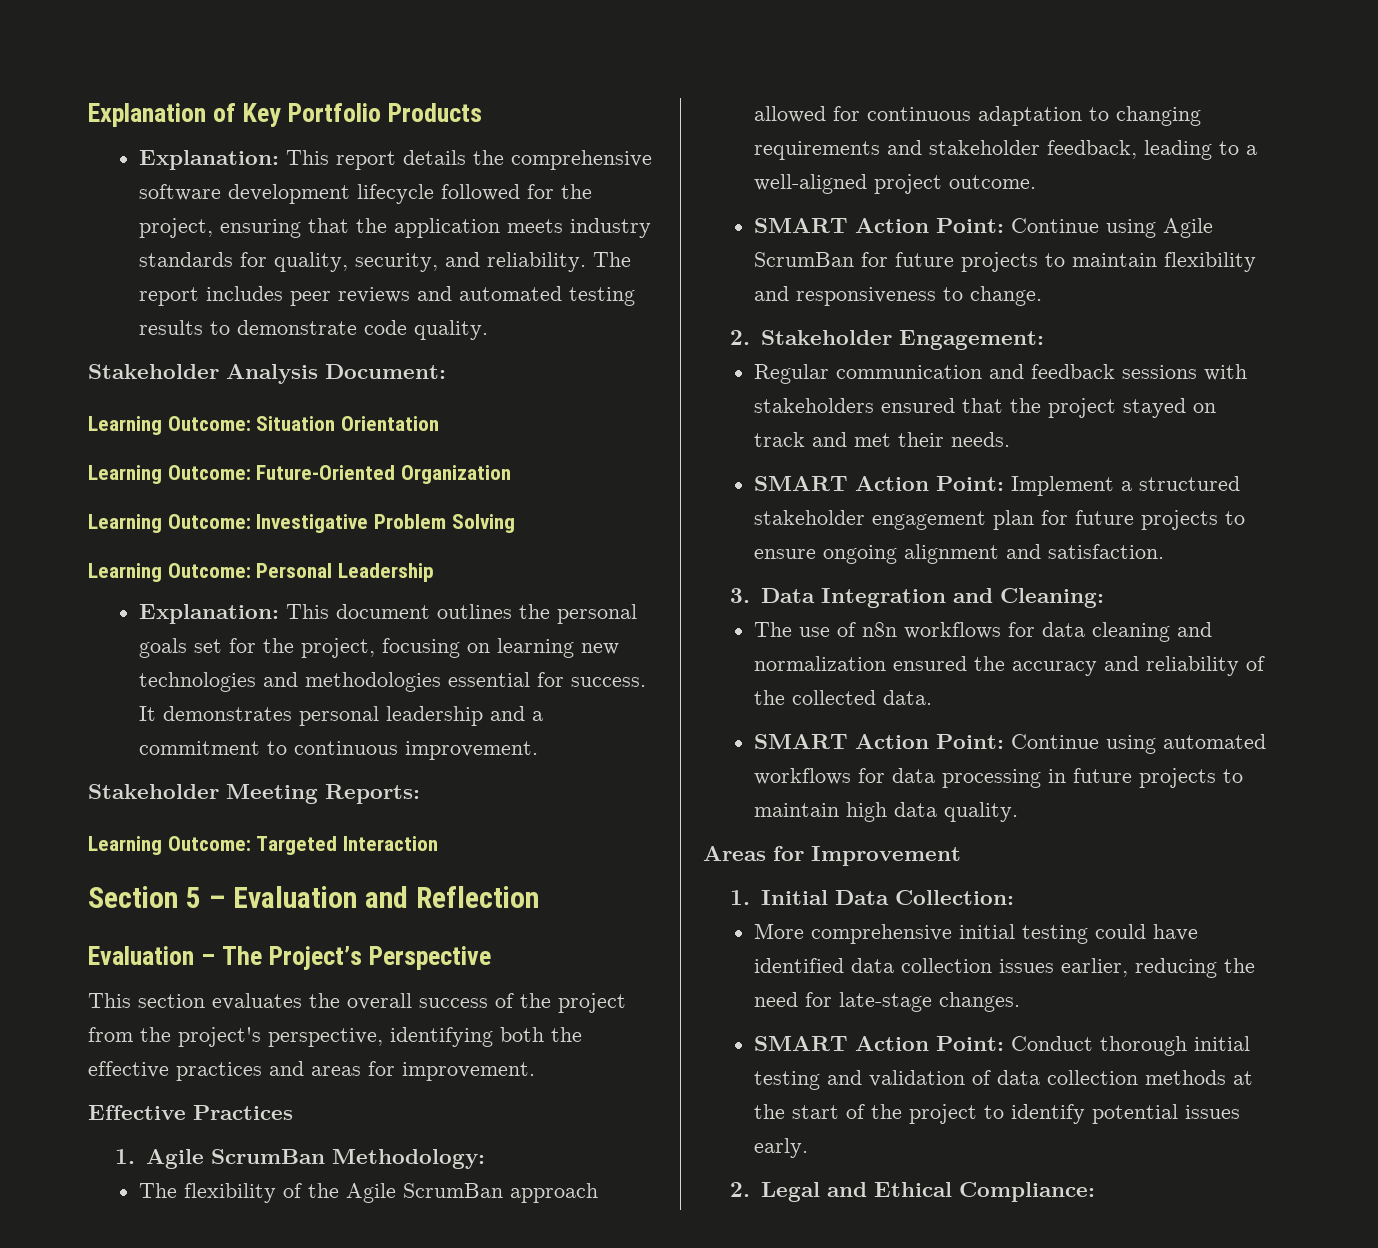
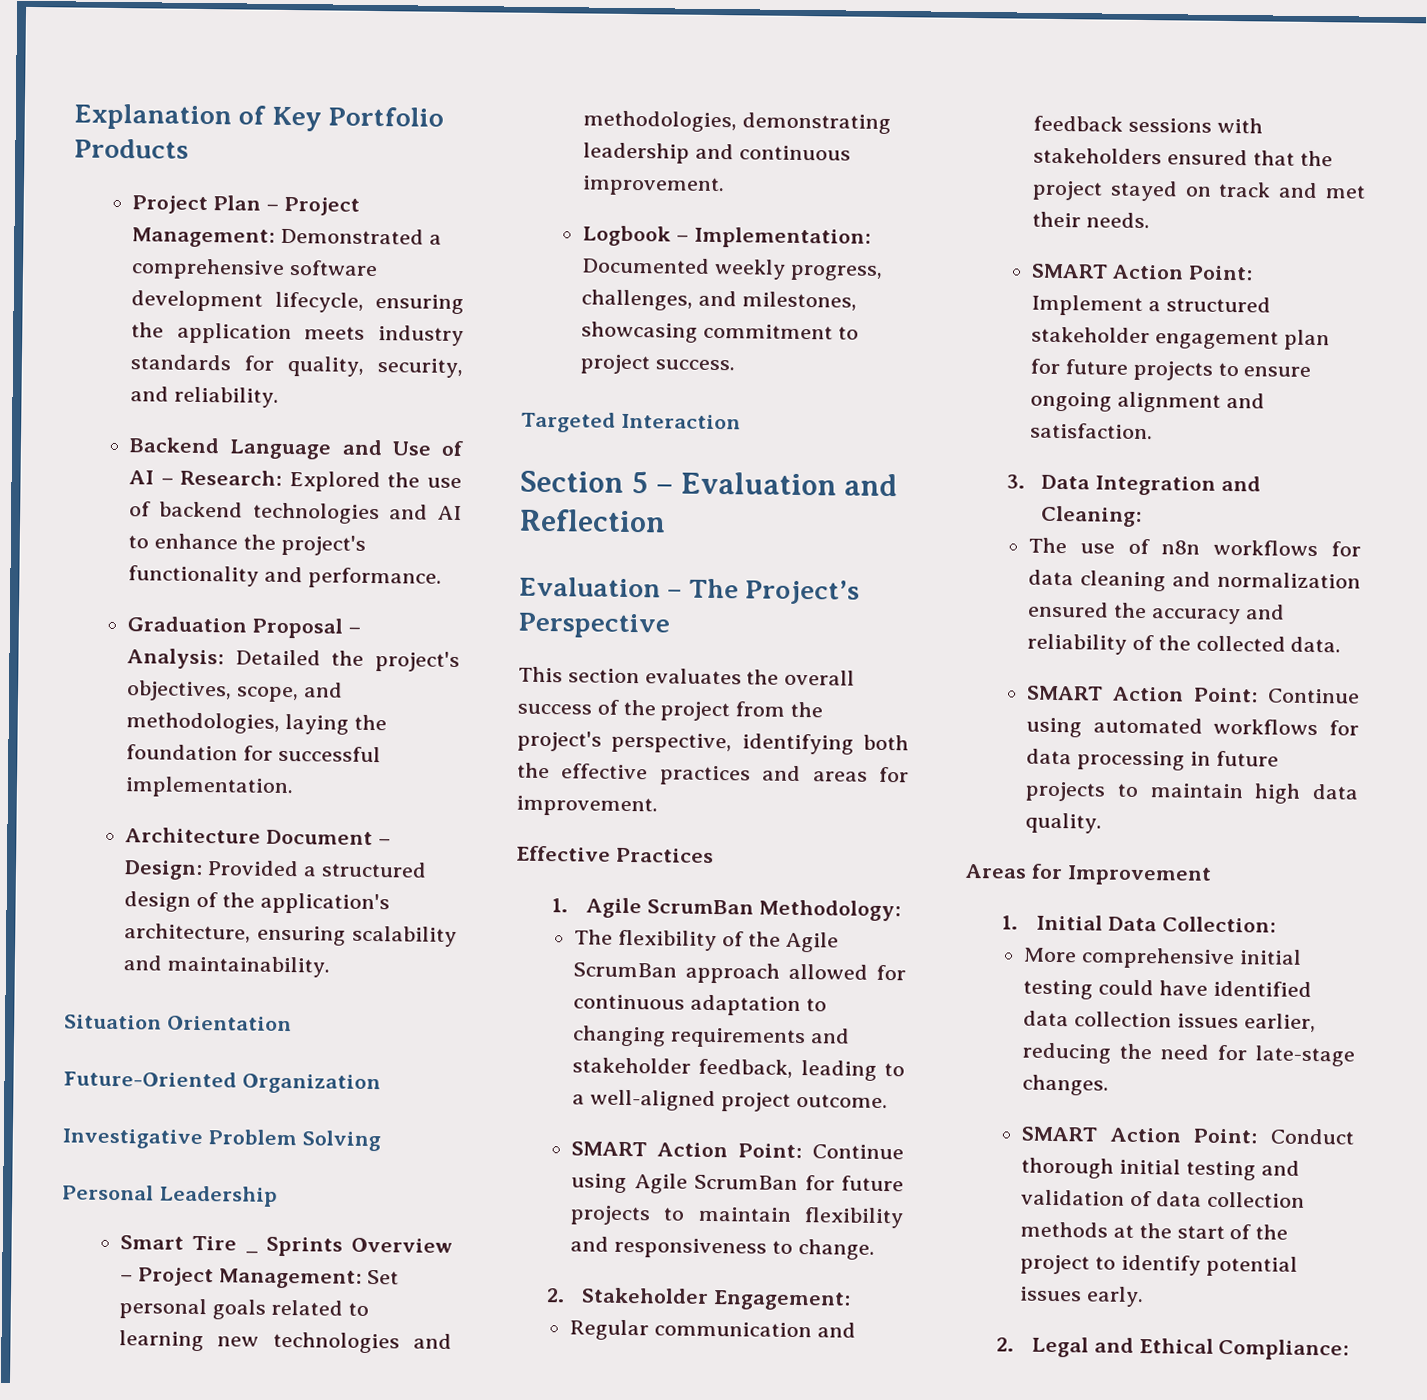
- Explanation: This report details the comprehensive software development lifecycle followed for the project, ensuring that the application meets industry standards for quality, security, and reliability. The report includes peer reviews and automated testing results to demonstrate code quality.
- Stakeholder Analysis Document:
- Learning Outcome: Situation Orientation
+ Project Plan – Project Management: Demonstrated a comprehensive software development lifecycle, ensuring the application meets industry standards for quality, security, and reliability.
+ Backend Language and Use of AI – Research: Explored the use of backend technologies and AI to enhance the project's functionality and performance.
+ Graduation Proposal – Analysis: Detailed the project's objectives, scope, and methodologies, laying the foundation for successful implementation.
+ Architecture Document – Design: Provided a structured design of the application's architecture, ensuring scalability and maintainability.
+ Situation Orientation
- Learning Outcome: Future-Oriented Organization
+ Future-Oriented Organization
- Learning Outcome: Investigative Problem Solving
+ Investigative Problem Solving
- Learning Outcome: Personal Leadership
+ Personal Leadership
- Explanation: This document outlines the personal goals set for the project, focusing on learning new technologies and methodologies essential for success. It demonstrates personal leadership and a commitment to continuous improvement.
- Stakeholder Meeting Reports:
- Learning Outcome: Targeted Interaction
+ Smart Tire _ Sprints Overview – Project Management: Set personal goals related to learning new technologies and methodologies, demonstrating leadership and continuous improvement.
+ Logbook – Implementation: Documented weekly progress, challenges, and milestones, showcasing commitment to project success.
+ Targeted Interaction

